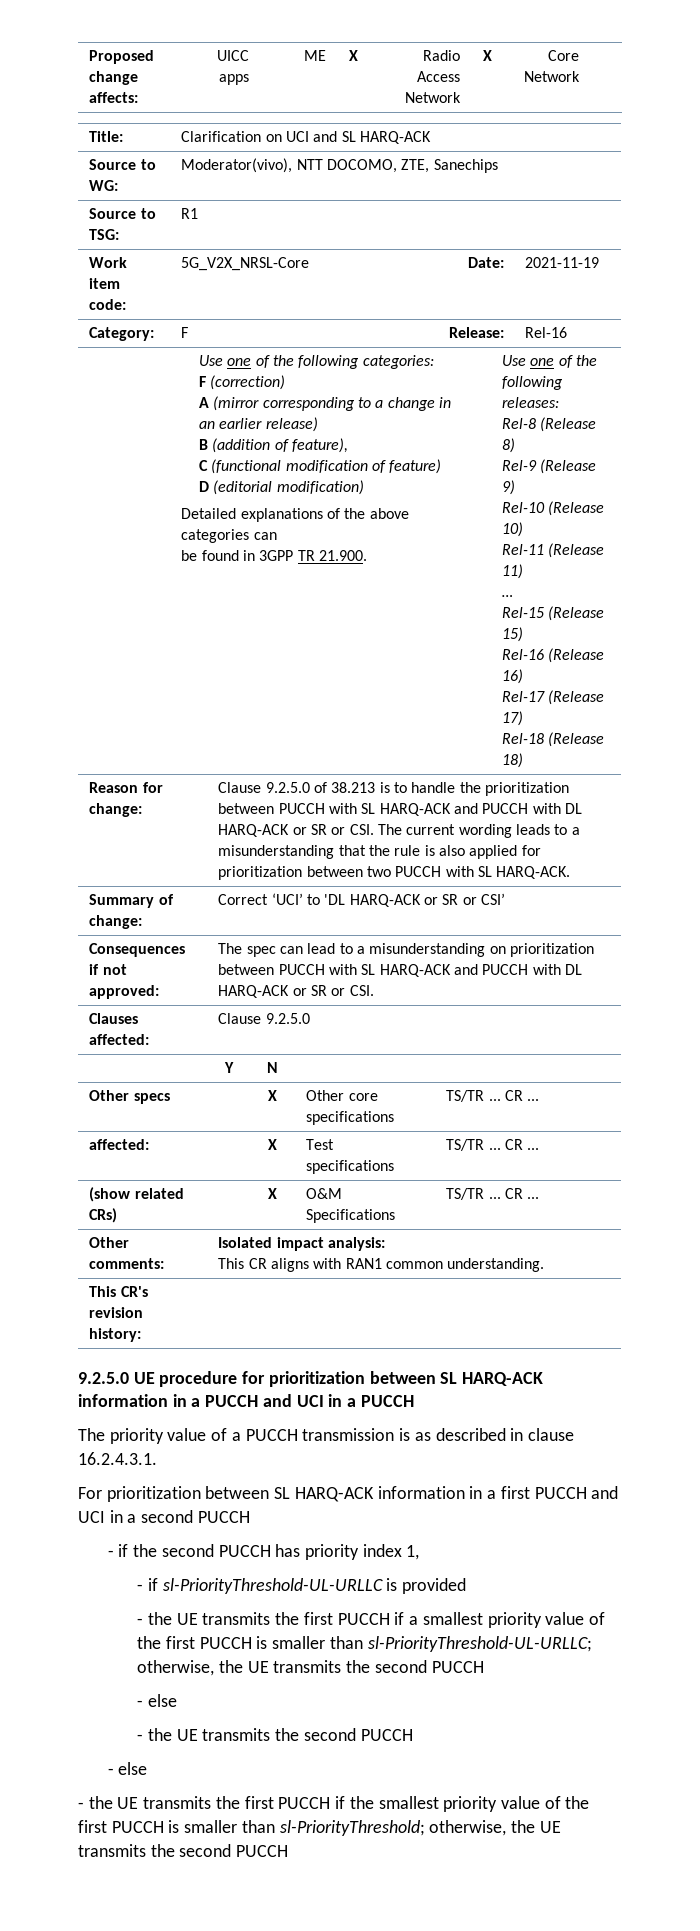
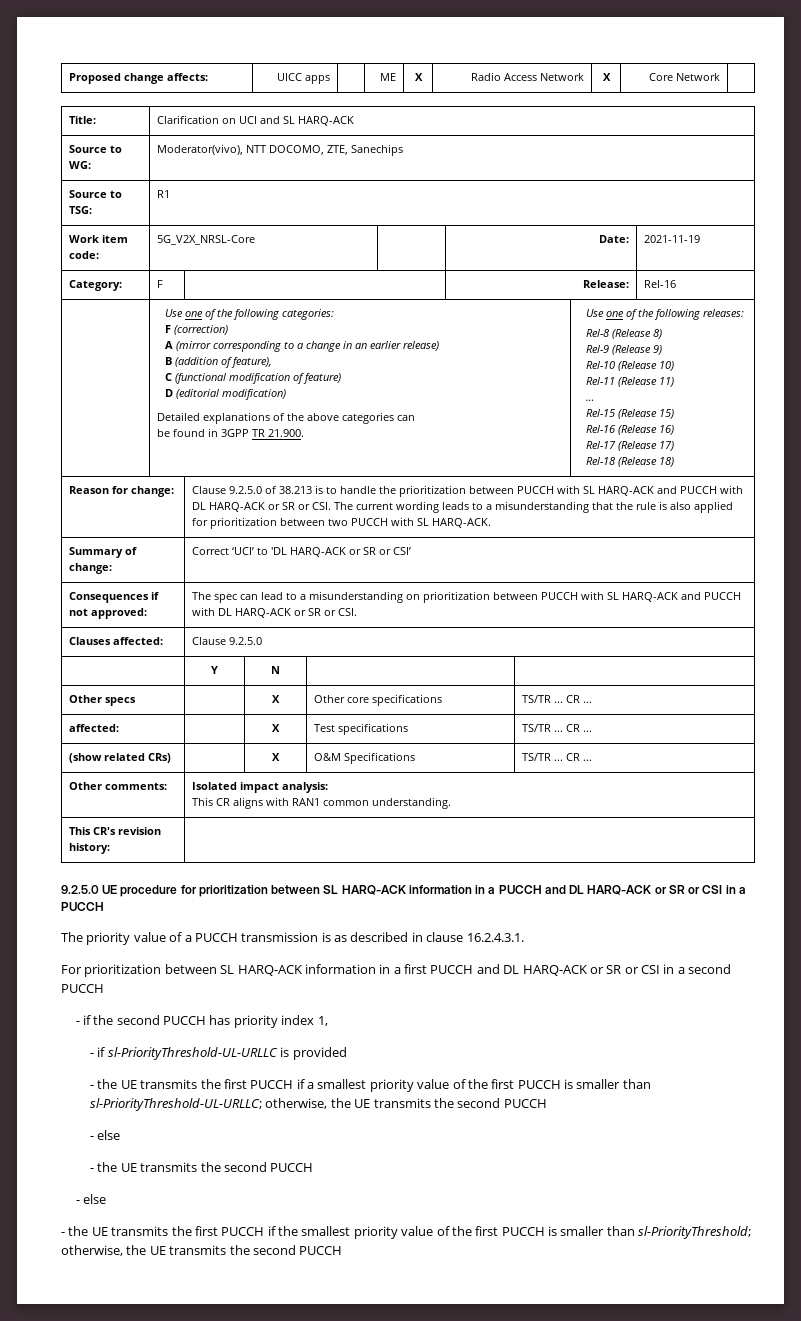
- 9.2.5.0 UE procedure for prioritization between SL HARQ-ACK information in a PUCCH and UCI in a PUCCH
+ 9.2.5.0 UE procedure for prioritization between SL HARQ-ACK information in a PUCCH and DL HARQ-ACK or SR or CSI in a PUCCH
- For prioritization between SL HARQ-ACK information in a first PUCCH and UCI in a second PUCCH
+ For prioritization between SL HARQ-ACK information in a first PUCCH and DL HARQ-ACK or SR or CSI in a second PUCCH

